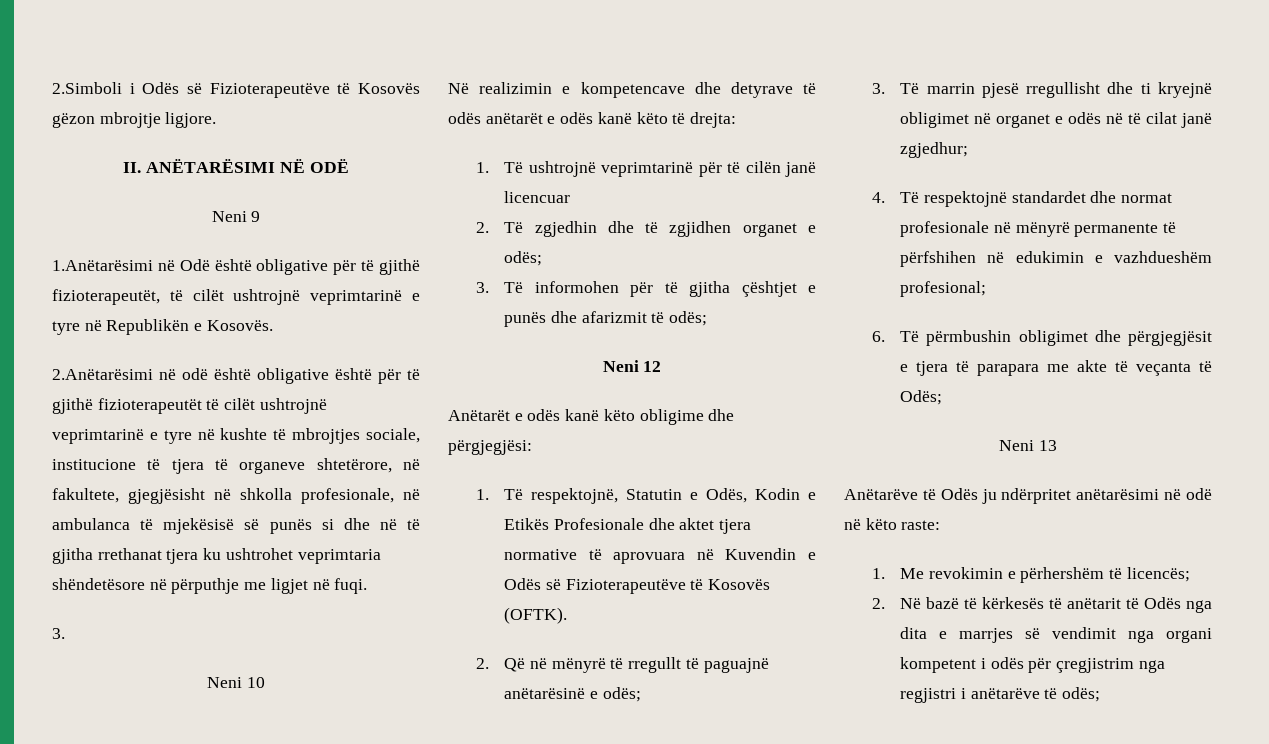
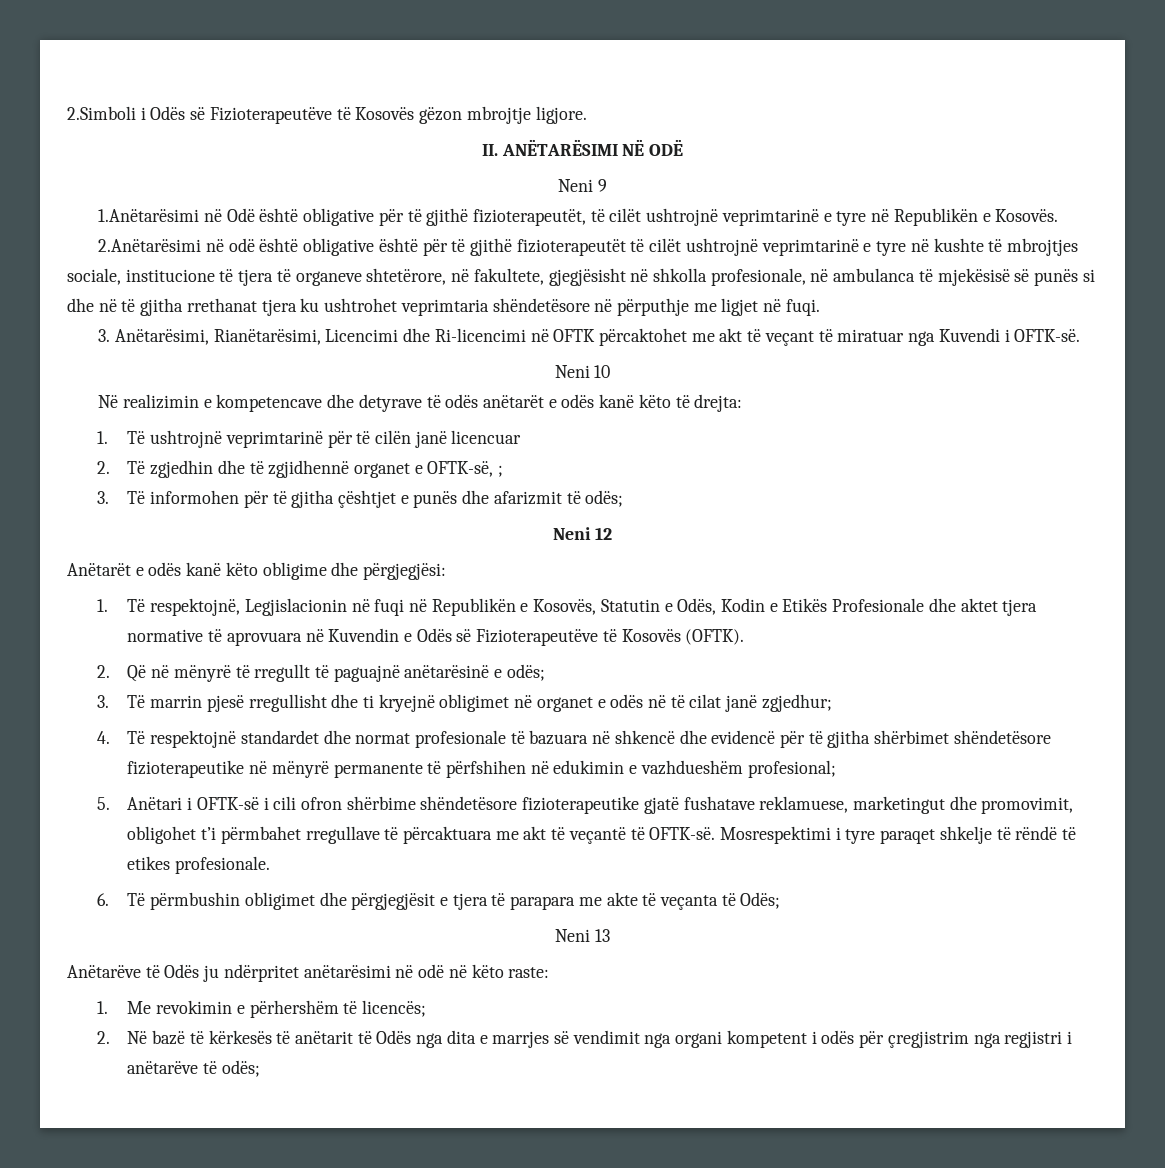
  2.Anëtarësimi në odë është obligative është për të gjithë fizioterapeutët të cilët ushtrojnë veprimtarinë e tyre në kushte të mbrojtjes sociale, institucione të tjera të organeve shtetërore, në fakultete, gjegjësisht në shkolla profesionale, në ambulanca të mjekësisë së punës si dhe në të gjitha rrethanat tjera ku ushtrohet veprimtaria shëndetësore në përputhje me ligjet në fuqi.
- 3.
+ 3. Anëtarësimi, Rianëtarësimi, Licencimi dhe Ri-licencimi në OFTK përcaktohet me akt të veçant të miratuar nga Kuvendi i OFTK-së.
- 2. Të zgjedhin dhe të zgjidhen organet e odës;
+ 2. Të zgjedhin dhe të zgjidhennë organet e OFTK-së, ;
- 1. Të respektojnë, Statutin e Odës, Kodin e Etikës Profesionale dhe aktet tjera normative të aprovuara në Kuvendin e Odës së Fizioterapeutëve të Kosovës (OFTK).
+ 1. Të respektojnë, Legjislacionin në fuqi në Republikën e Kosovës, Statutin e Odës, Kodin e Etikës Profesionale dhe aktet tjera normative të aprovuara në Kuvendin e Odës së Fizioterapeutëve të Kosovës (OFTK).
- 4. Të respektojnë standardet dhe normat profesionale në mënyrë permanente të përfshihen në edukimin e vazhdueshëm profesional;
+ 4. Të respektojnë standardet dhe normat profesionale të bazuara në shkencë dhe evidencë për të gjitha shërbimet shëndetësore fizioterapeutike në mënyrë permanente të përfshihen në edukimin e vazhdueshëm profesional;
+ 5. Anëtari i OFTK-së i cili ofron shërbime shëndetësore fizioterapeutike gjatë fushatave reklamuese, marketingut dhe promovimit, obligohet t’i përmbahet rregullave të përcaktuara me akt të veçantë të OFTK-së. Mosrespektimi i tyre paraqet shkelje të rëndë të etikes profesionale.

